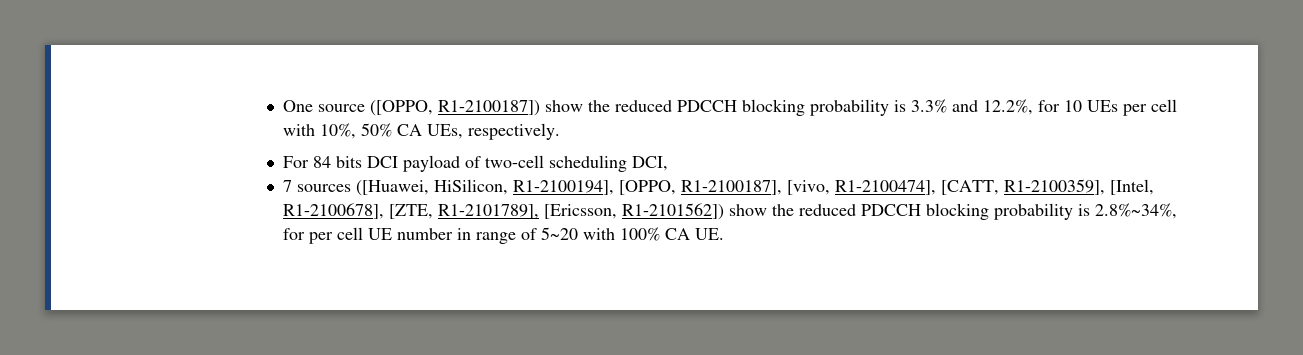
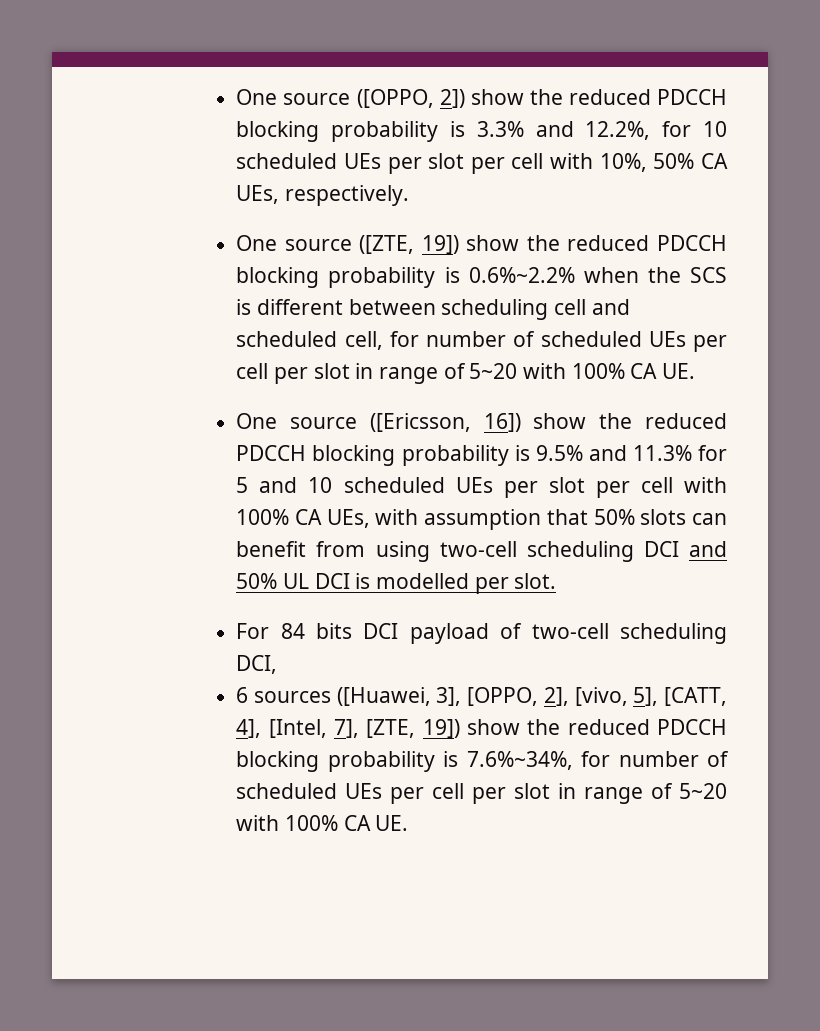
- One source ([OPPO, R1-2100187]) show the reduced PDCCH blocking probability is 3.3% and 12.2%, for 10 UEs per cell with 10%, 50% CA UEs, respectively.
+ One source ([OPPO, 2]) show the reduced PDCCH blocking probability is 3.3% and 12.2%, for 10 scheduled UEs per slot per cell with 10%, 50% CA UEs, respectively.
+ One source ([ZTE, 19]) show the reduced PDCCH blocking probability is 0.6%~2.2% when the SCS is different between scheduling cell and scheduled cell, for number of scheduled UEs per cell per slot in range of 5~20 with 100% CA UE.
+ One source ([Ericsson, 16]) show the reduced PDCCH blocking probability is 9.5% and 11.3% for 5 and 10 scheduled UEs per slot per cell with 100% CA UEs, with assumption that 50% slots can benefit from using two-cell scheduling DCI and 50% UL DCI is modelled per slot.
- 7 sources ([Huawei, HiSilicon, R1-2100194], [OPPO, R1-2100187], [vivo, R1-2100474], [CATT, R1-2100359], [Intel, R1-2100678], [ZTE, R1-2101789], [Ericsson, R1-2101562]) show the reduced PDCCH blocking probability is 2.8%~34%, for per cell UE number in range of 5~20 with 100% CA UE.
+ 6 sources ([Huawei, 3], [OPPO, 2], [vivo, 5], [CATT, 4], [Intel, 7], [ZTE, 19]) show the reduced PDCCH blocking probability is 7.6%~34%, for number of scheduled UEs per cell per slot in range of 5~20 with 100% CA UE.

